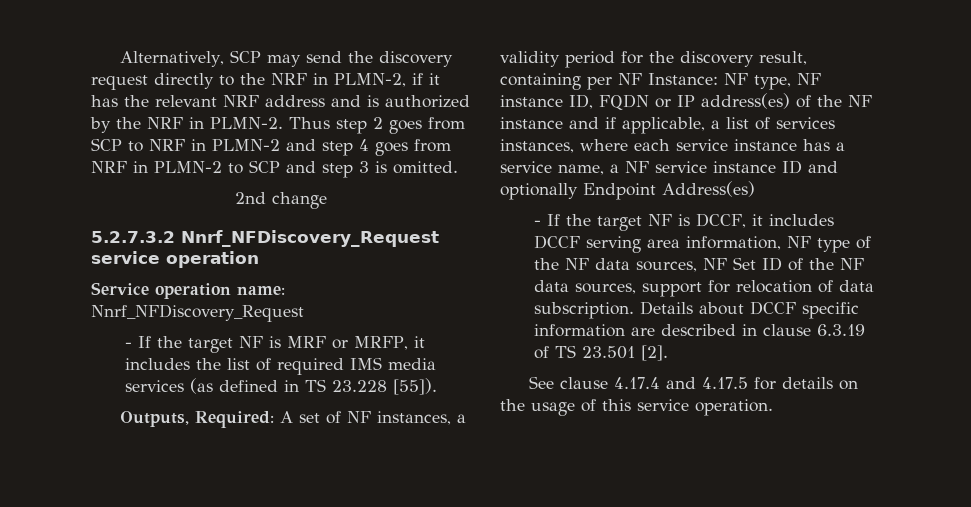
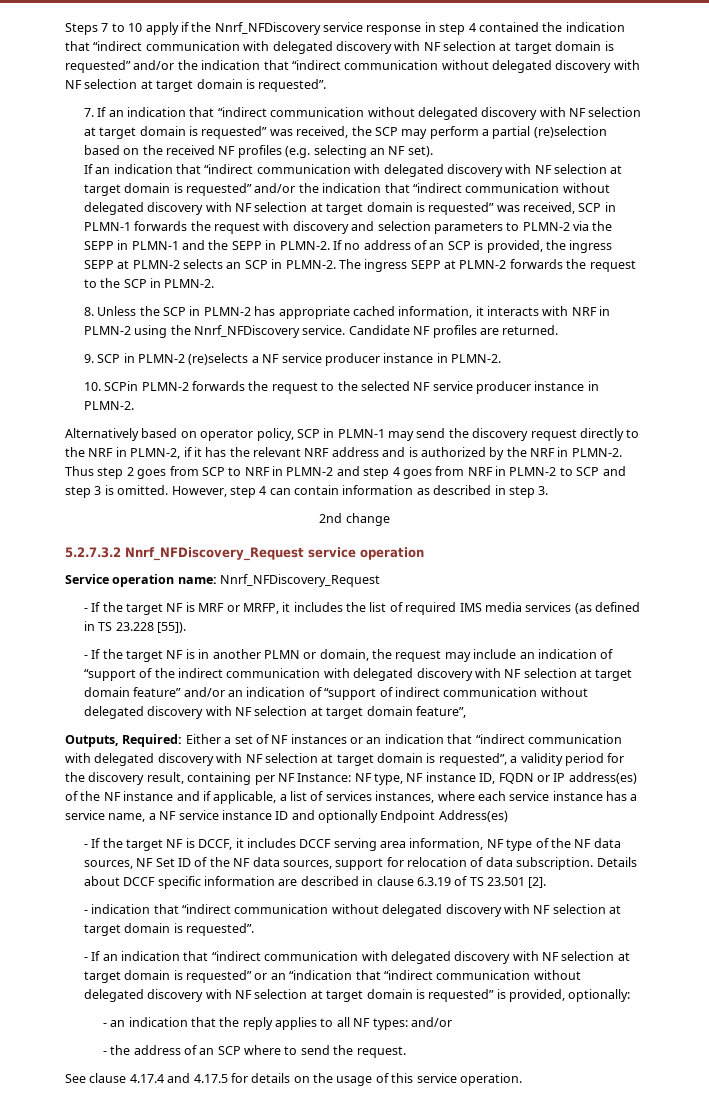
- Alternatively, SCP may send the discovery request directly to the NRF in PLMN-2, if it has the relevant NRF address and is authorized by the NRF in PLMN-2.
+ Steps 7 to 10 apply if the Nnrf_NFDiscovery service response in step 4 contained the indication that “indirect communication with delegated discovery with NF selection at target domain is requested” and/or the indication that “indirect communication without delegated discovery with NF selection at target domain is requested”.
+ 7. If an indication that “indirect communication without delegated discovery with NF selection at target domain is requested” was received, the SCP may perform a partial (re)selection based on the received NF profiles (e.g. selecting an NF set).
+ If an indication that “indirect communication with delegated discovery with NF selection at target domain is requested” and/or the indication that “indirect communication without delegated discovery with NF selection at target domain is requested” was received, SCP in PLMN-1 forwards the request with discovery and selection parameters to PLMN-2 via the SEPP in PLMN-1 and the SEPP in PLMN-2. If no address of an SCP is provided, the ingress SEPP at PLMN-2 selects an SCP in PLMN-2. The ingress SEPP at PLMN-2 forwards the request to the SCP in PLMN-2.
+ 8. Unless the SCP in PLMN-2 has appropriate cached information, it interacts with NRF in PLMN-2 using the Nnrf_NFDiscovery service. Candidate NF profiles are returned.
+ 9. SCP in PLMN-2 (re)selects a NF service producer instance in PLMN-2.
+ 10. SCPin PLMN-2 forwards the request to the selected NF service producer instance in PLMN-2.
+ Alternatively based on operator policy, SCP in PLMN-1 may send the discovery request directly to the NRF in PLMN-2, if it has the relevant NRF address and is authorized by the NRF in PLMN-2.
+ However, step 4 can contain information as described in step 3.
+ - If the target NF is in another PLMN or domain, the request may include an indication of “support of the indirect communication with delegated discovery with NF selection at target domain feature” and/or an indication of “support of indirect communication without delegated discovery with NF selection at target domain feature”,
- Outputs, Required: A set of NF instances, a validity period for the discovery result, containing per NF Instance: NF type, NF instance ID, FQDN or IP address(es) of the NF instance and if applicable, a list of services instances, where each service instance has a service name, a NF service instance ID and optionally Endpoint Address(es)
+ Outputs, Required: Either a set of NF instances or an indication that “indirect communication with delegated discovery with NF selection at target domain is requested”, a validity period for the discovery result, containing per NF Instance: NF type, NF instance ID, FQDN or IP address(es) of the NF instance and if applicable, a list of services instances, where each service instance has a service name, a NF service instance ID and optionally Endpoint Address(es)
+ - indication that “indirect communication without delegated discovery with NF selection at target domain is requested”.
+ - If an indication that “indirect communication with delegated discovery with NF selection at target domain is requested” or an “indication that “indirect communication without delegated discovery with NF selection at target domain is requested” is provided, optionally:
+ - an indication that the reply applies to all NF types: and/or
+ - the address of an SCP where to send the request.

